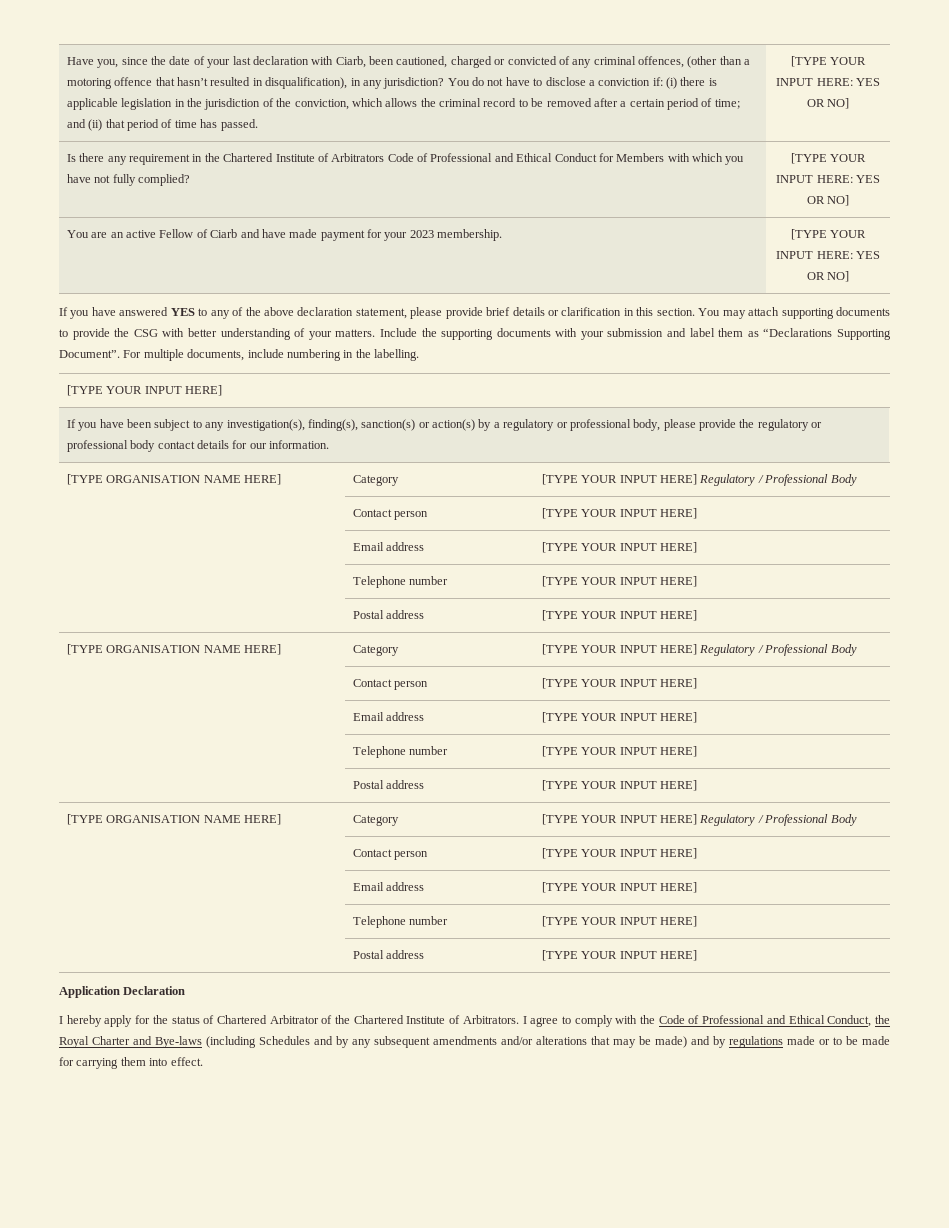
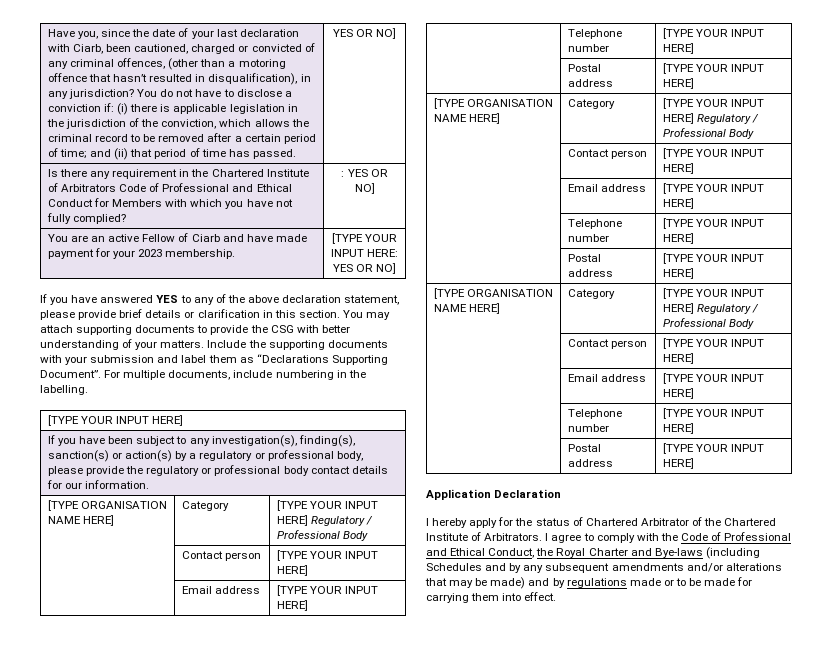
- You do not have to disclose a conviction if: (i) there is applicable legislation in the jurisdiction of the conviction, which allows the criminal record to be removed after a certain period of time; and (ii) that period of time has passed. | [TYPE YOUR INPUT HERE: YES OR NO]
+ You do not have to disclose a conviction if: (i) there is applicable legislation in the jurisdiction of the conviction, which allows the criminal record to be removed after a certain period of time; and (ii) that period of time has passed. | YES OR NO]
- Is there any requirement in the Chartered Institute of Arbitrators Code of Professional and Ethical Conduct for Members with which you have not fully complied? | [TYPE YOUR INPUT HERE: YES OR NO]
+ Is there any requirement in the Chartered Institute of Arbitrators Code of Professional and Ethical Conduct for Members with which you have not fully complied? | : YES OR NO]

